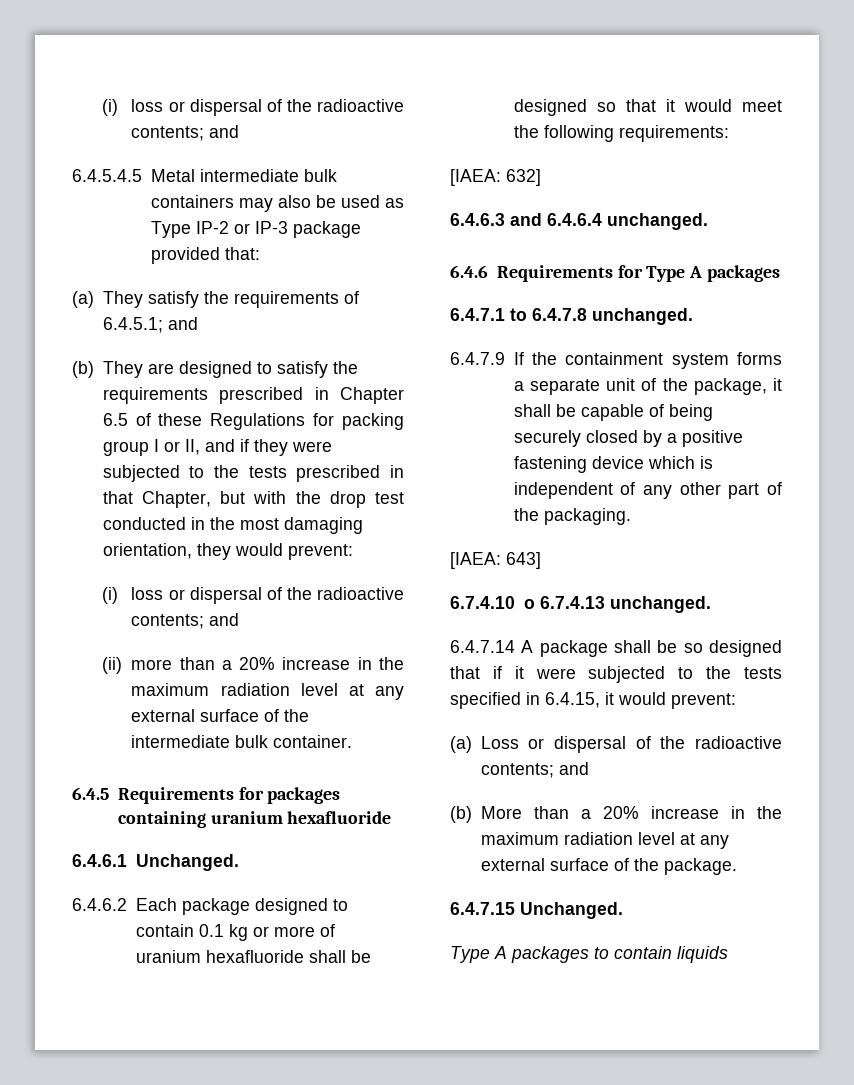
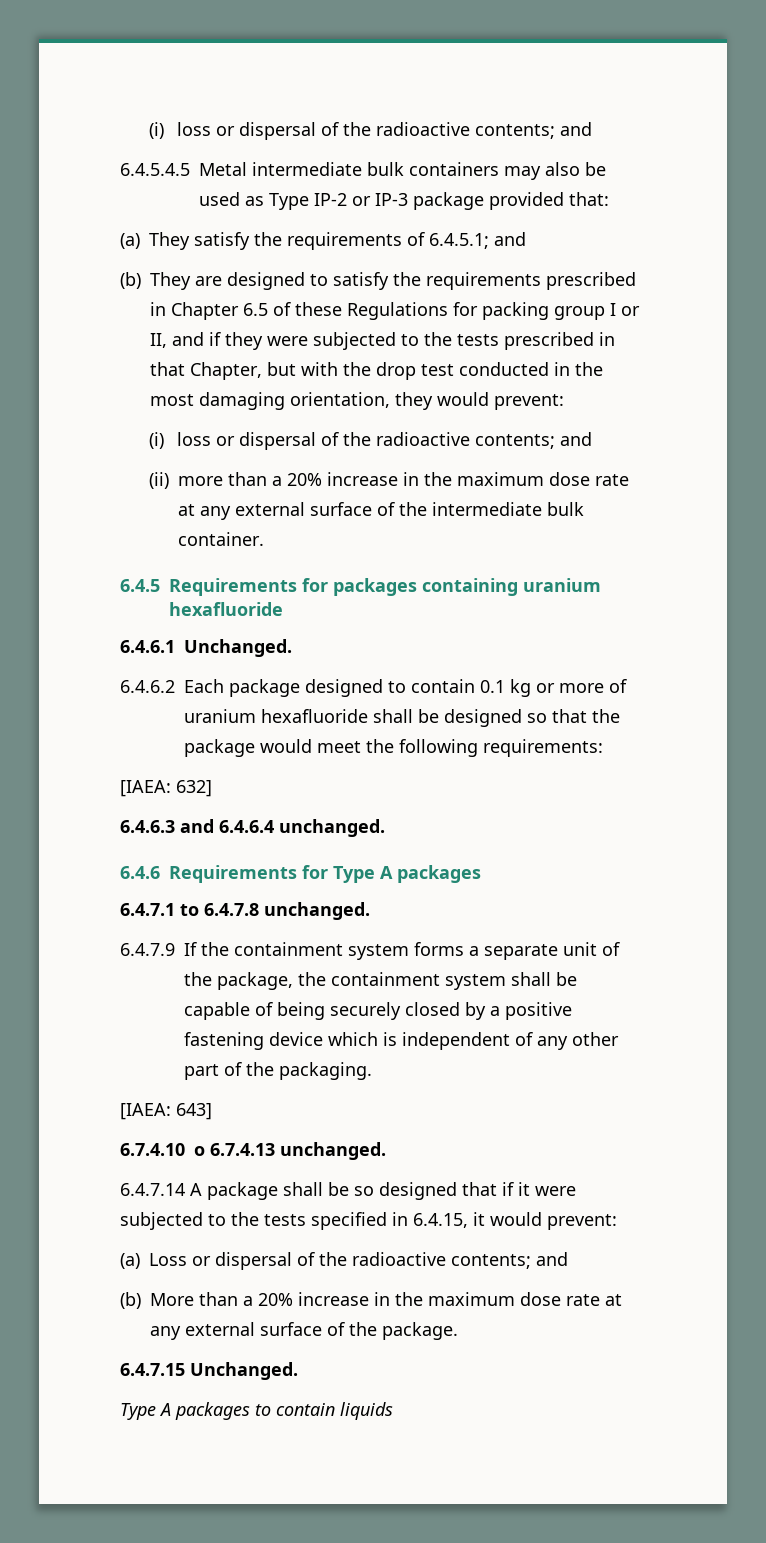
- (ii) more than a 20% increase in the maximum radiation level at any external surface of the intermediate bulk container.
+ (ii) more than a 20% increase in the maximum dose rate at any external surface of the intermediate bulk container.
- 6.4.6.2 Each package designed to contain 0.1 kg or more of uranium hexafluoride shall be designed so that it would meet the following requirements:
+ 6.4.6.2 Each package designed to contain 0.1 kg or more of uranium hexafluoride shall be designed so that the package would meet the following requirements:
- 6.4.7.9 If the containment system forms a separate unit of the package, it shall be capable of being securely closed by a positive fastening device which is independent of any other part of the packaging.
+ 6.4.7.9 If the containment system forms a separate unit of the package, the containment system shall be capable of being securely closed by a positive fastening device which is independent of any other part of the packaging.
- (b) More than a 20% increase in the maximum radiation level at any external surface of the package.
+ (b) More than a 20% increase in the maximum dose rate at any external surface of the package.

